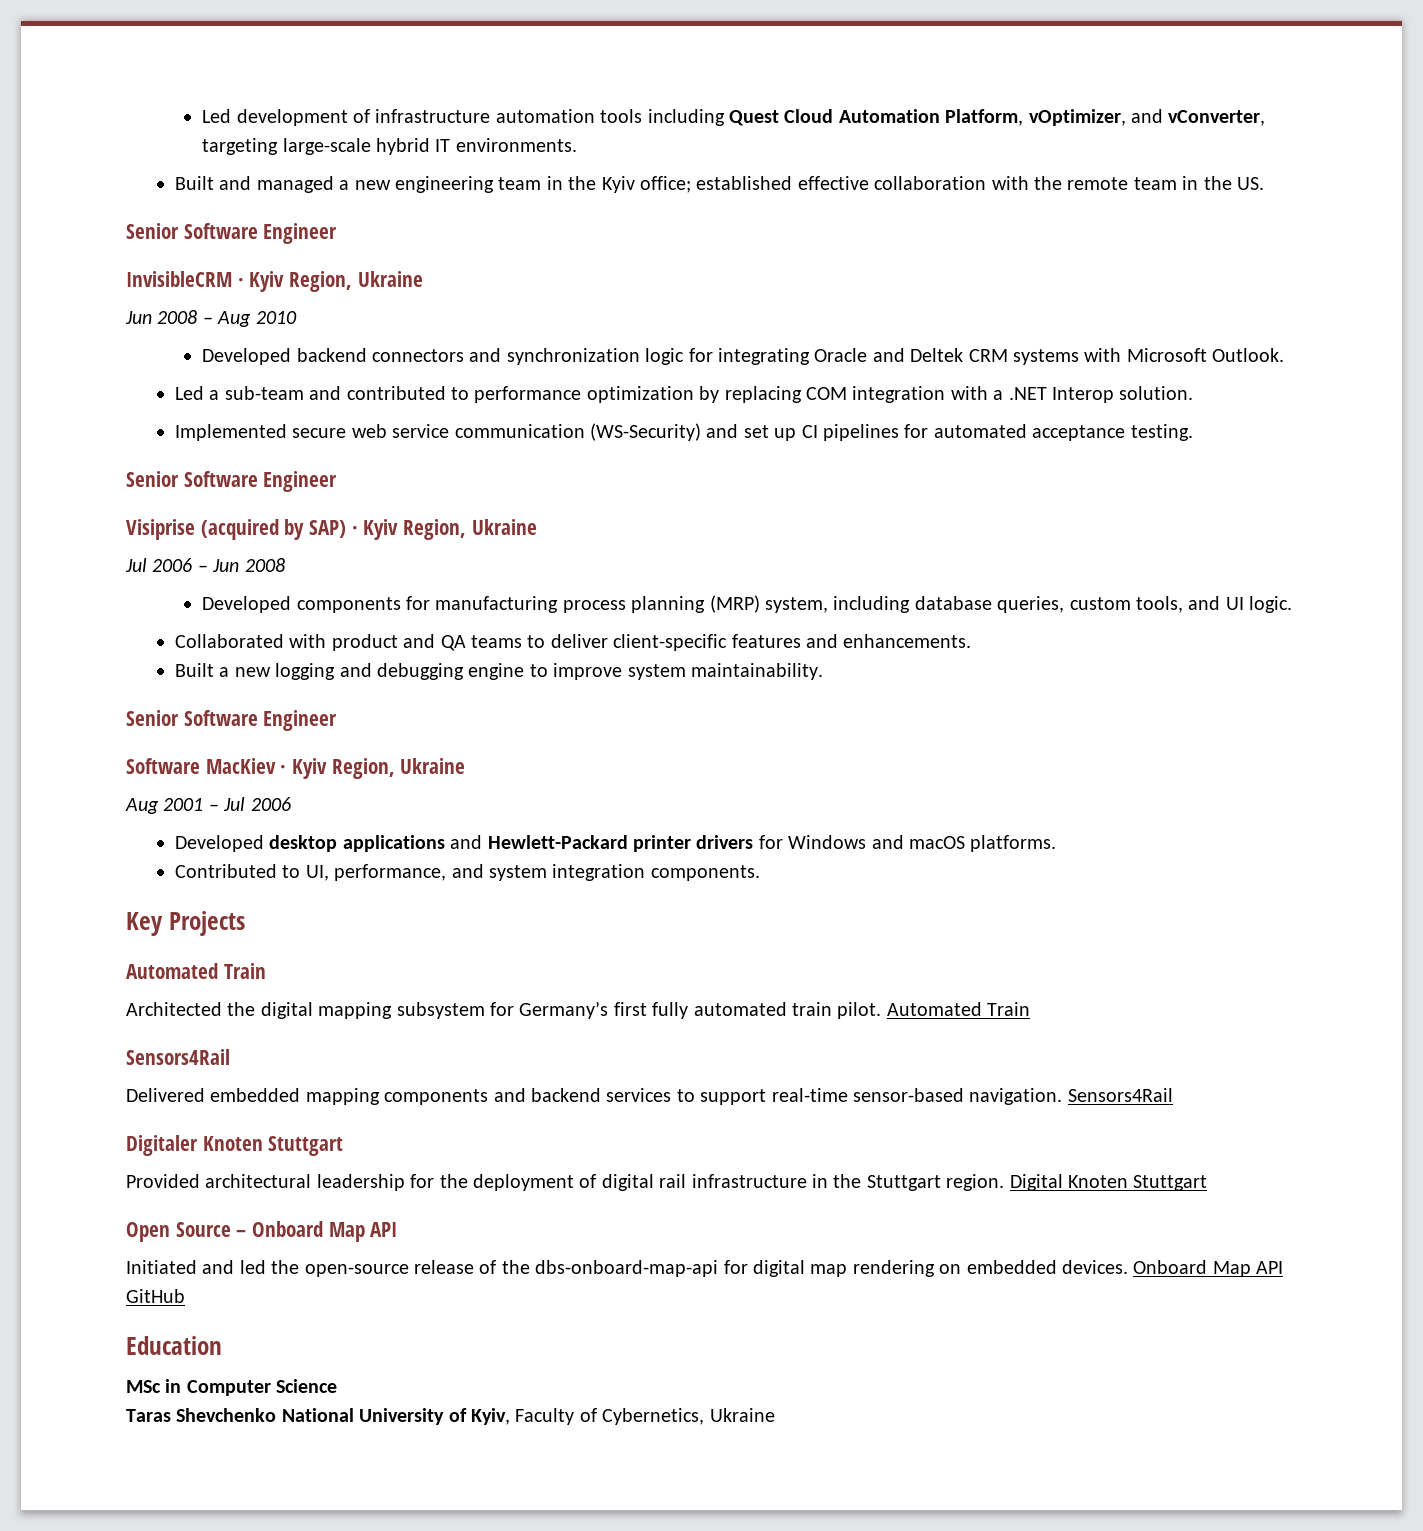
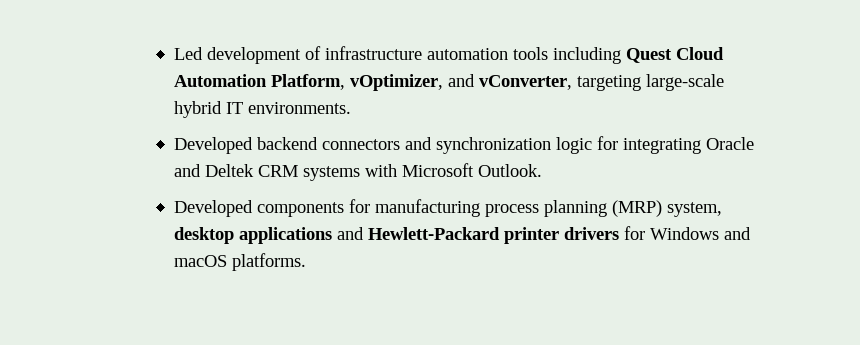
- Built and managed a new engineering team in the Kyiv office; established effective collaboration with the remote team in the US.
- Senior Software Engineer
- InvisibleCRM · Kyiv Region, Ukraine
- Jun 2008 – Aug 2010
- Led a sub-team and contributed to performance optimization by replacing COM integration with a .NET Interop solution.
- Implemented secure web service communication (WS-Security) and set up CI pipelines for automated acceptance testing.
- Senior Software Engineer
- Visiprise (acquired by SAP) · Kyiv Region, Ukraine
- Jul 2006 – Jun 2008
- Developed components for manufacturing process planning (MRP) system, including database queries, custom tools, and UI logic.
- Collaborated with product and QA teams to deliver client-specific features and enhancements.
- Built a new logging and debugging engine to improve system maintainability.
- Senior Software Engineer
- Software MacKiev · Kyiv Region, Ukraine
- Aug 2001 – Jul 2006
- Developed desktop applications and Hewlett-Packard printer drivers for Windows and macOS platforms.
+ Developed components for manufacturing process planning (MRP) system, desktop applications and Hewlett-Packard printer drivers for Windows and macOS platforms.
- Contributed to UI, performance, and system integration components.
- Key Projects
- Automated Train
- Architected the digital mapping subsystem for Germany’s first fully automated train pilot. Automated Train
- Sensors4Rail
- Delivered embedded mapping components and backend services to support real-time sensor-based navigation. Sensors4Rail
- Digitaler Knoten Stuttgart
- Provided architectural leadership for the deployment of digital rail infrastructure in the Stuttgart region. Digital Knoten Stuttgart
- Open Source – Onboard Map API
- Initiated and led the open-source release of the dbs-onboard-map-api for digital map rendering on embedded devices. Onboard Map API GitHub
- Education
- MSc in Computer Science
- Taras Shevchenko National University of Kyiv, Faculty of Cybernetics, Ukraine

